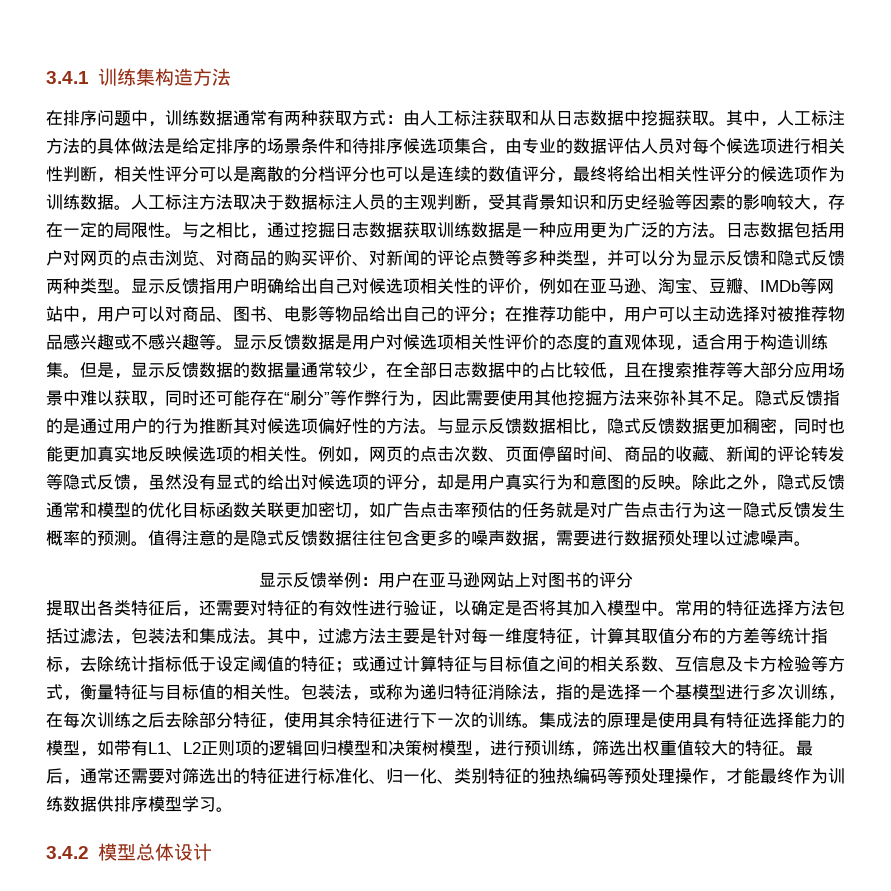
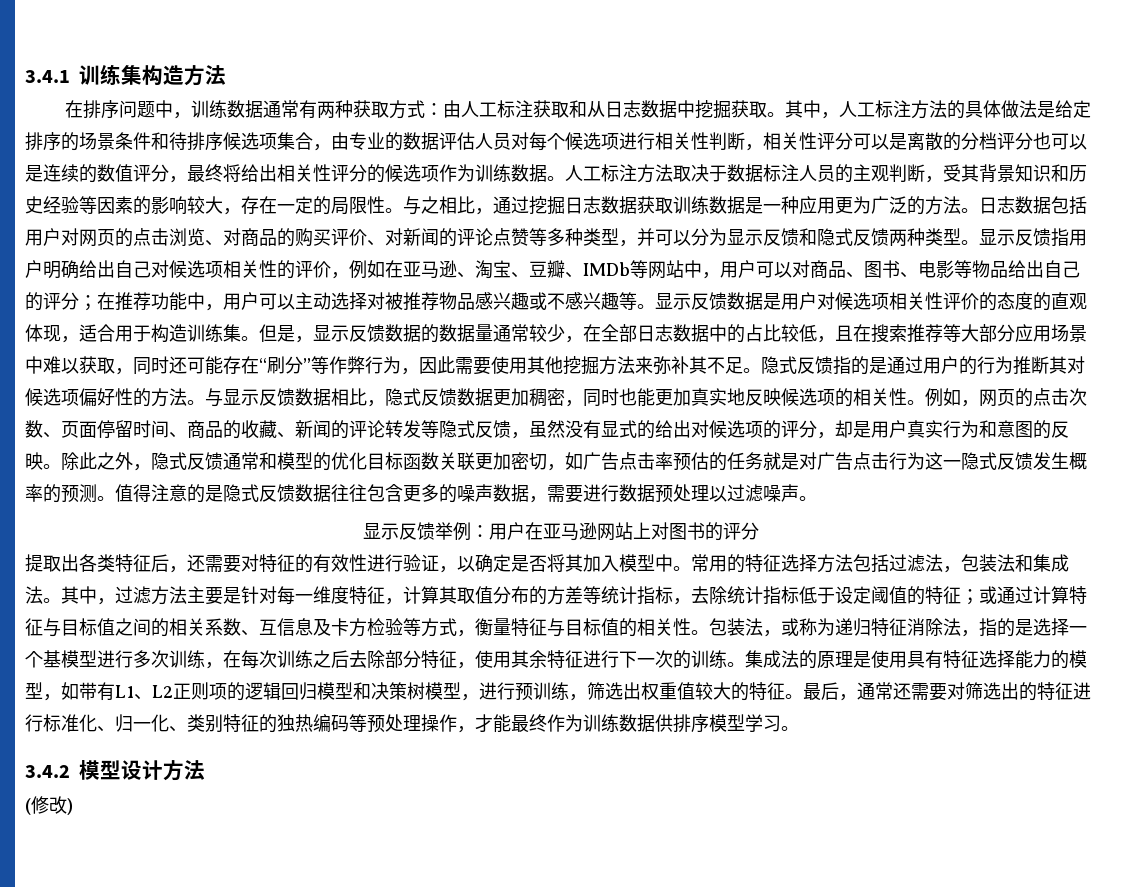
- 3.4.2模型总体设计
+ 3.4.2模型设计方法
+ (修改)

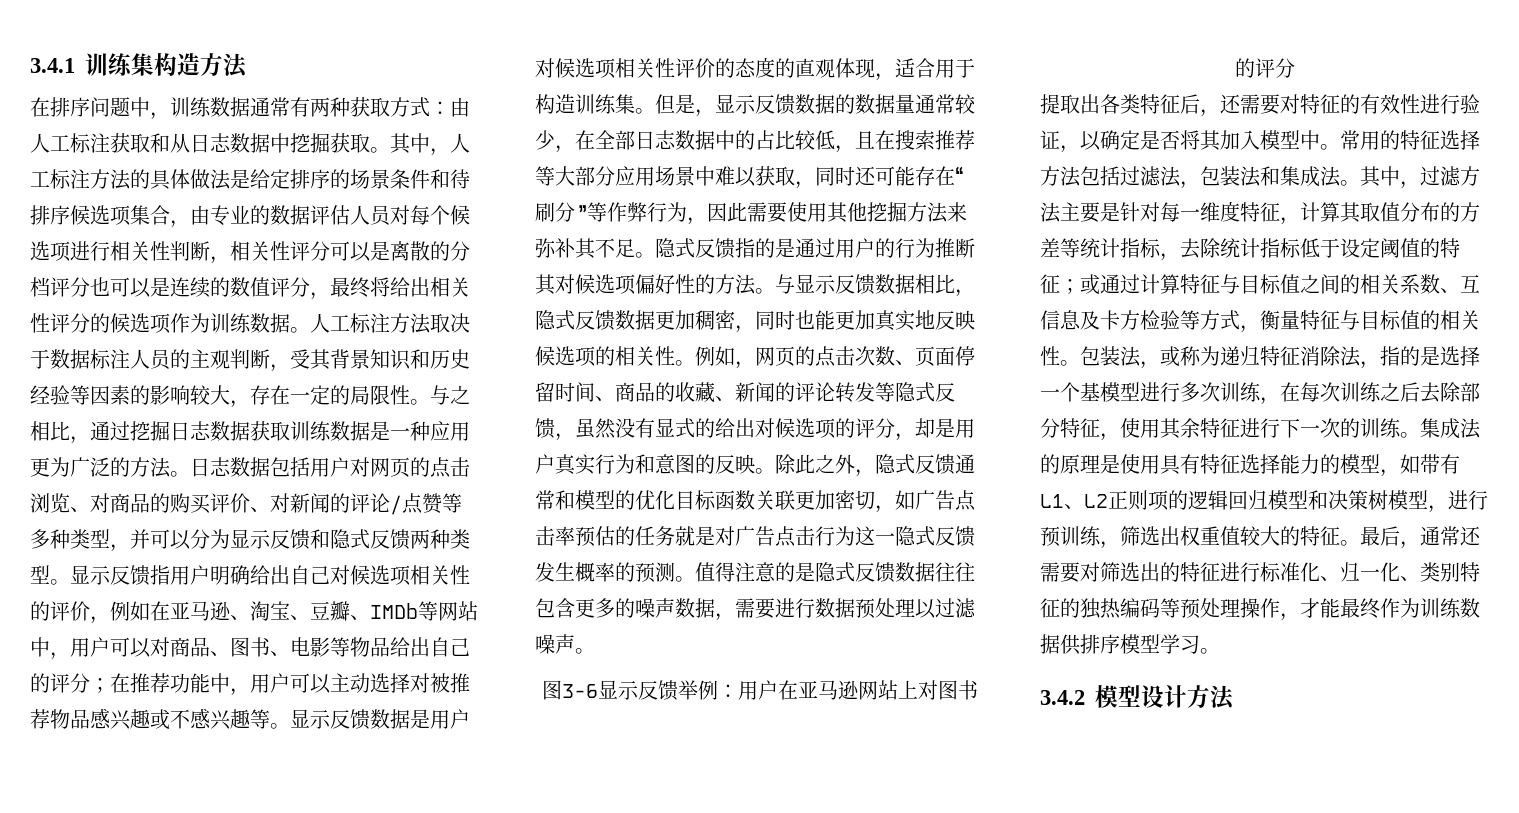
- 日志数据包括用户对网页的点击浏览、对商品的购买评价、对新闻的评论点赞等多种类型，并可以分为显示反馈和隐式反馈两种类型。
+ 日志数据包括用户对网页的点击浏览、对商品的购买评价、对新闻的评论/点赞等多种类型，并可以分为显示反馈和隐式反馈两种类型。
- 显示反馈举例：用户在亚马逊网站上对图书的评分
+ 图3-6显示反馈举例：用户在亚马逊网站上对图书的评分
- (修改)

